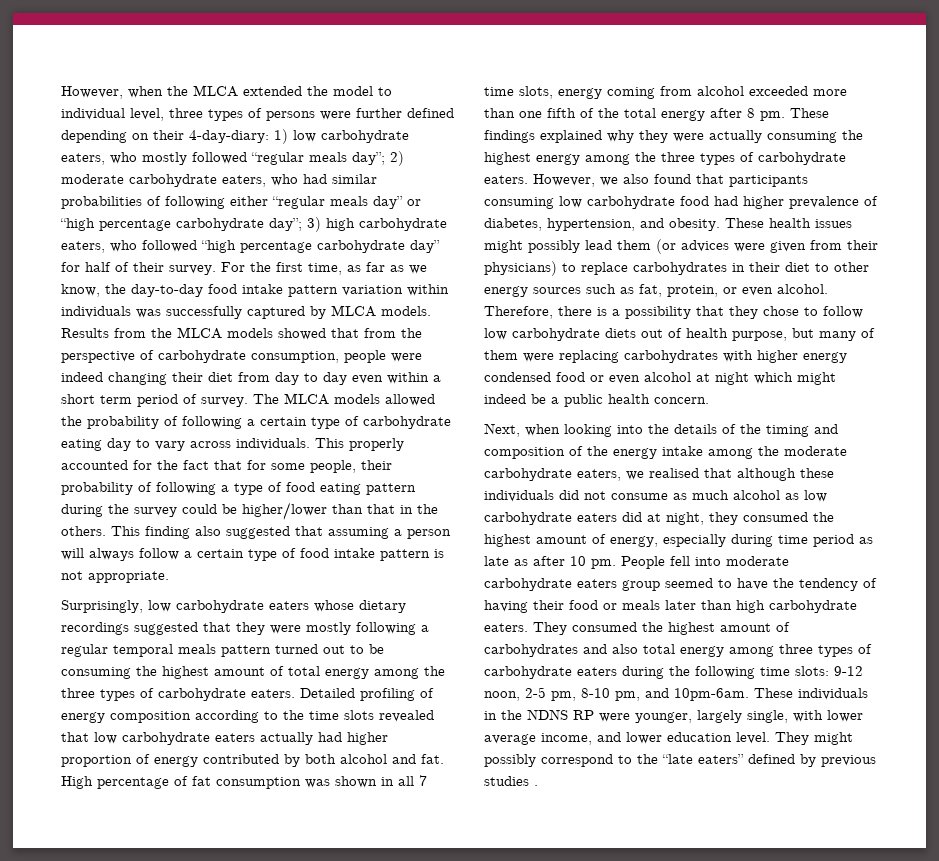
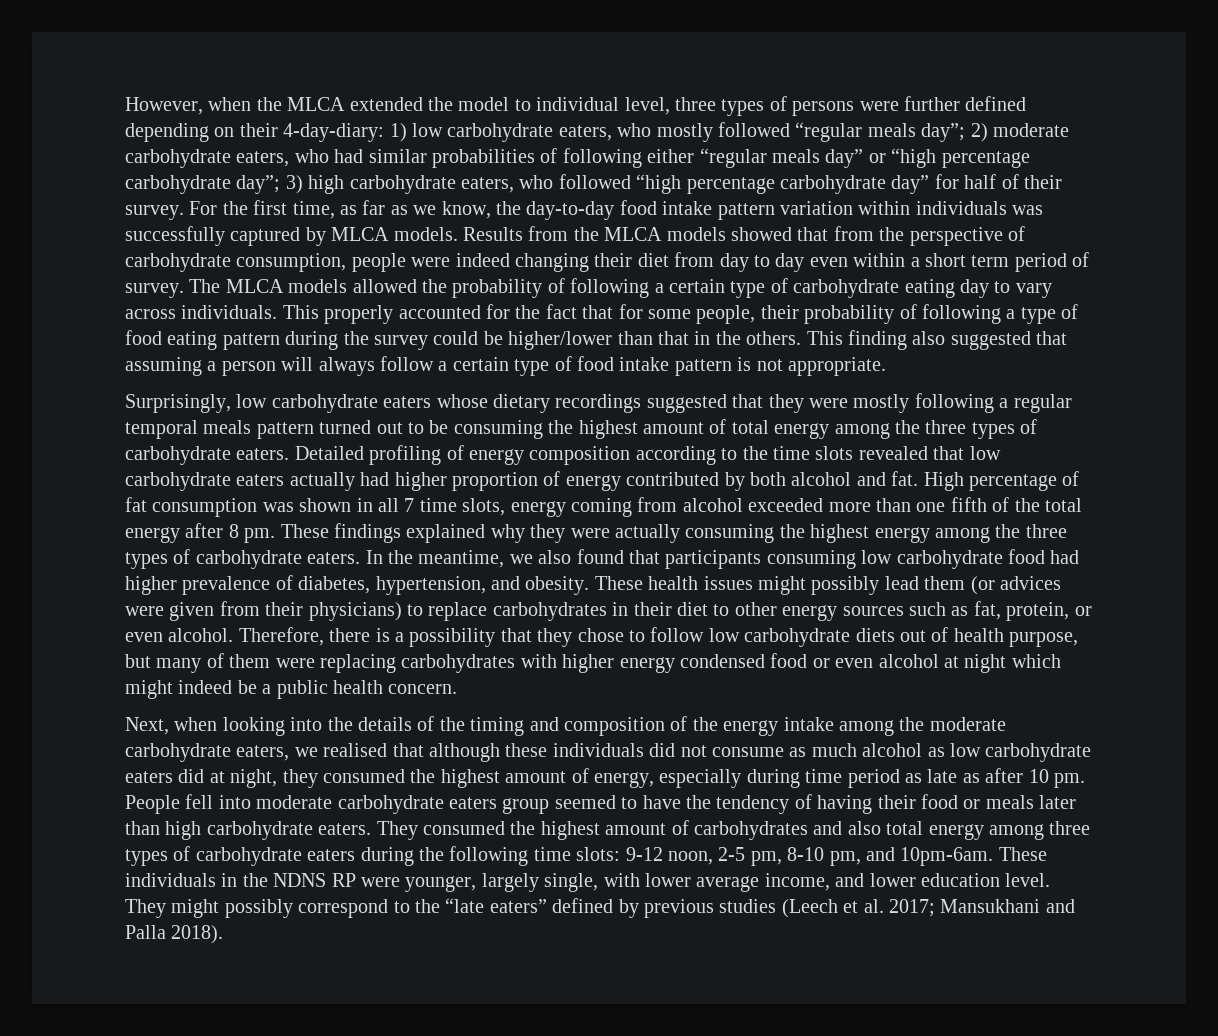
- However, we also found that participants consuming low carbohydrate food had higher prevalence of diabetes, hypertension, and obesity.
+ In the meantime, we also found that participants consuming low carbohydrate food had higher prevalence of diabetes, hypertension, and obesity.
- They might possibly correspond to the “late eaters” defined by previous studies .
+ They might possibly correspond to the “late eaters” defined by previous studies (Leech et al. 2017; Mansukhani and Palla 2018).

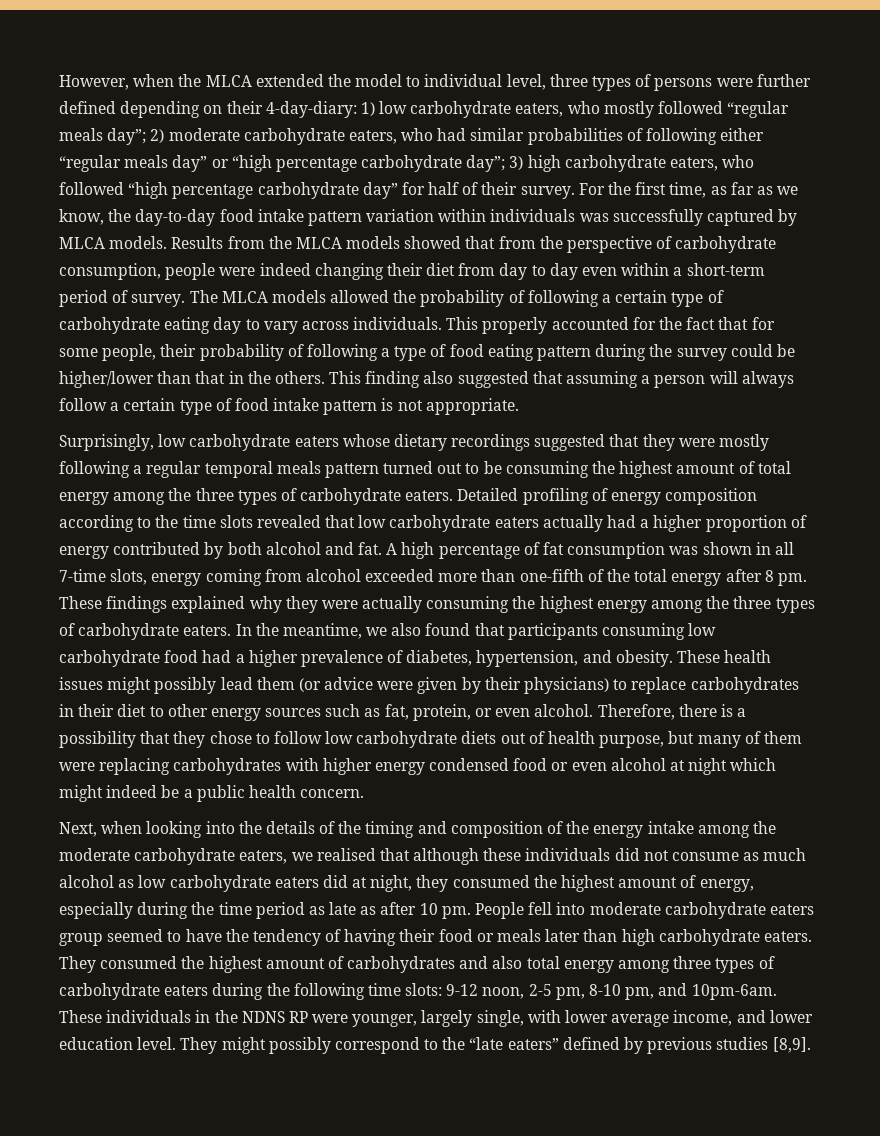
- Results from the MLCA models showed that from the perspective of carbohydrate consumption, people were indeed changing their diet from day to day even within a short term period of survey.
+ Results from the MLCA models showed that from the perspective of carbohydrate consumption, people were indeed changing their diet from day to day even within a short-term period of survey.
- Detailed profiling of energy composition according to the time slots revealed that low carbohydrate eaters actually had higher proportion of energy contributed by both alcohol and fat.
+ Detailed profiling of energy composition according to the time slots revealed that low carbohydrate eaters actually had a higher proportion of energy contributed by both alcohol and fat.
- High percentage of fat consumption was shown in all 7 time slots, energy coming from alcohol exceeded more than one fifth of the total energy after 8 pm.
+ A high percentage of fat consumption was shown in all 7-time slots, energy coming from alcohol exceeded more than one-fifth of the total energy after 8 pm.
- In the meantime, we also found that participants consuming low carbohydrate food had higher prevalence of diabetes, hypertension, and obesity.
+ In the meantime, we also found that participants consuming low carbohydrate food had a higher prevalence of diabetes, hypertension, and obesity.
- These health issues might possibly lead them (or advices were given from their physicians) to replace carbohydrates in their diet to other energy sources such as fat, protein, or even alcohol.
+ These health issues might possibly lead them (or advice were given by their physicians) to replace carbohydrates in their diet to other energy sources such as fat, protein, or even alcohol.
- Next, when looking into the details of the timing and composition of the energy intake among the moderate carbohydrate eaters, we realised that although these individuals did not consume as much alcohol as low carbohydrate eaters did at night, they consumed the highest amount of energy, especially during time period as late as after 10 pm.
+ Next, when looking into the details of the timing and composition of the energy intake among the moderate carbohydrate eaters, we realised that although these individuals did not consume as much alcohol as low carbohydrate eaters did at night, they consumed the highest amount of energy, especially during the time period as late as after 10 pm.
- They might possibly correspond to the “late eaters” defined by previous studies (Leech et al. 2017; Mansukhani and Palla 2018).
+ They might possibly correspond to the “late eaters” defined by previous studies [8,9].

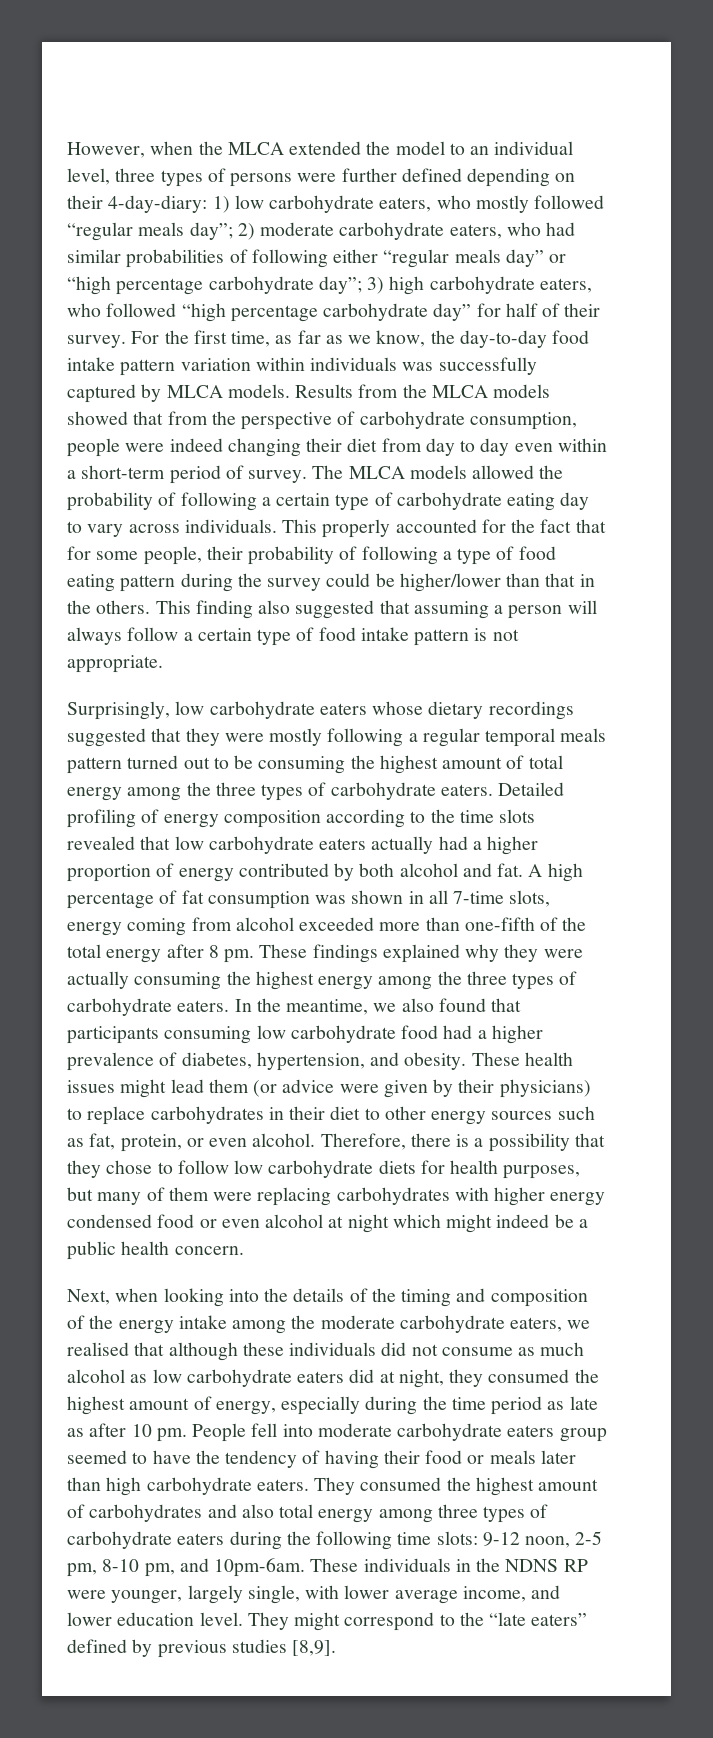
- However, when the MLCA extended the model to individual level, three types of persons were further defined depending on their 4-day-diary:
+ However, when the MLCA extended the model to an individual level, three types of persons were further defined depending on their 4-day-diary:
- These health issues might possibly lead them (or advice were given by their physicians) to replace carbohydrates in their diet to other energy sources such as fat, protein, or even alcohol.
+ These health issues might lead them (or advice were given by their physicians) to replace carbohydrates in their diet to other energy sources such as fat, protein, or even alcohol.
- Therefore, there is a possibility that they chose to follow low carbohydrate diets out of health purpose, but many of them were replacing carbohydrates with higher energy condensed food or even alcohol at night which might indeed be a public health concern.
+ Therefore, there is a possibility that they chose to follow low carbohydrate diets for health purposes, but many of them were replacing carbohydrates with higher energy condensed food or even alcohol at night which might indeed be a public health concern.
- They might possibly correspond to the “late eaters” defined by previous studies [8,9].
+ They might correspond to the “late eaters” defined by previous studies [8,9].

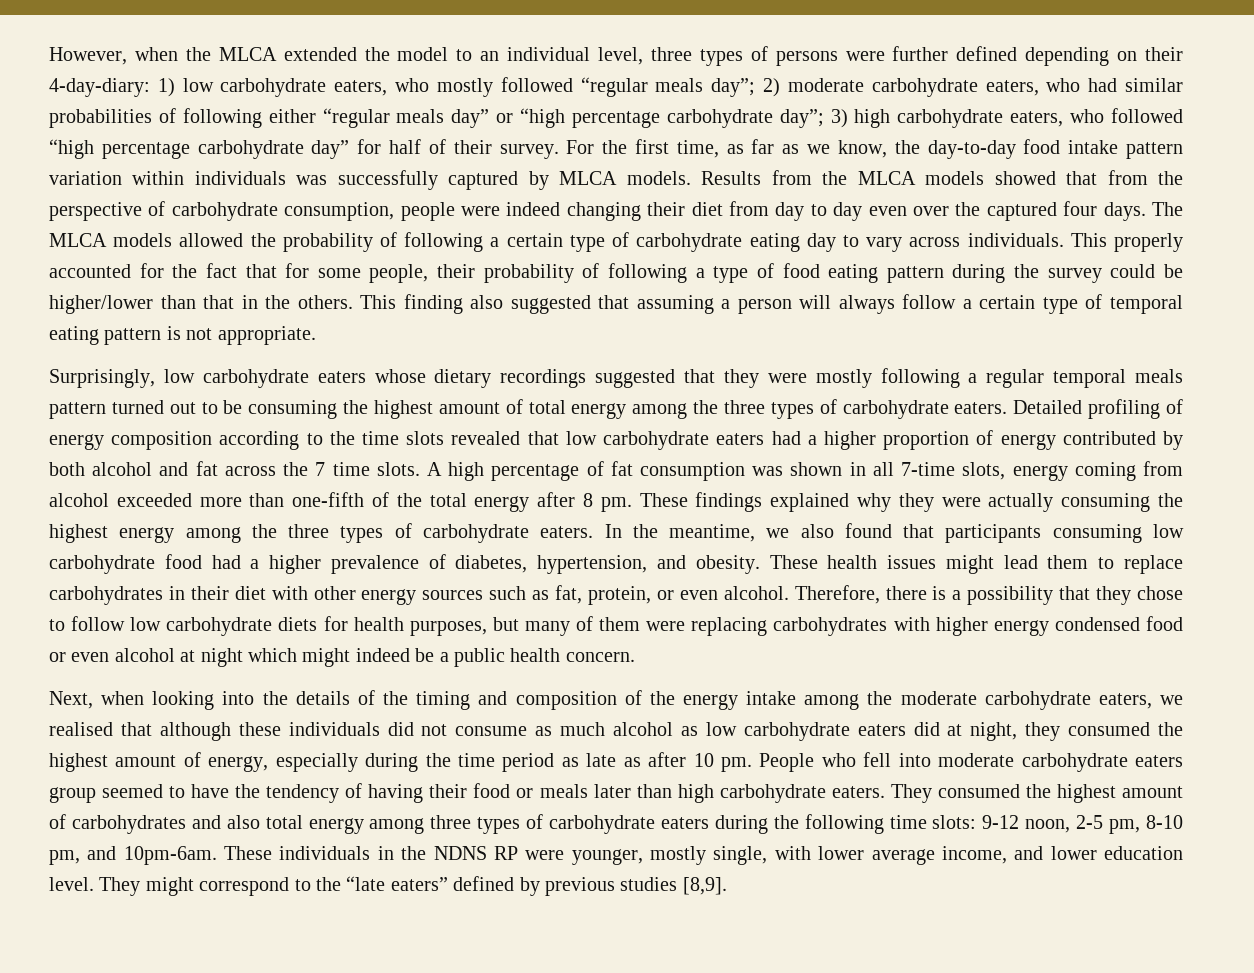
- Results from the MLCA models showed that from the perspective of carbohydrate consumption, people were indeed changing their diet from day to day even within a short-term period of survey.
+ Results from the MLCA models showed that from the perspective of carbohydrate consumption, people were indeed changing their diet from day to day even over the captured four days.
- This finding also suggested that assuming a person will always follow a certain type of food intake pattern is not appropriate.
+ This finding also suggested that assuming a person will always follow a certain type of temporal eating pattern is not appropriate.
- Detailed profiling of energy composition according to the time slots revealed that low carbohydrate eaters actually had a higher proportion of energy contributed by both alcohol and fat.
+ Detailed profiling of energy composition according to the time slots revealed that low carbohydrate eaters had a higher proportion of energy contributed by both alcohol and fat across the 7 time slots.
- These health issues might lead them (or advice were given by their physicians) to replace carbohydrates in their diet to other energy sources such as fat, protein, or even alcohol.
+ These health issues might lead them to replace carbohydrates in their diet with other energy sources such as fat, protein, or even alcohol.
- People fell into moderate carbohydrate eaters group seemed to have the tendency of having their food or meals later than high carbohydrate eaters.
+ People who fell into moderate carbohydrate eaters group seemed to have the tendency of having their food or meals later than high carbohydrate eaters.
- These individuals in the NDNS RP were younger, largely single, with lower average income, and lower education level.
+ These individuals in the NDNS RP were younger, mostly single, with lower average income, and lower education level.

